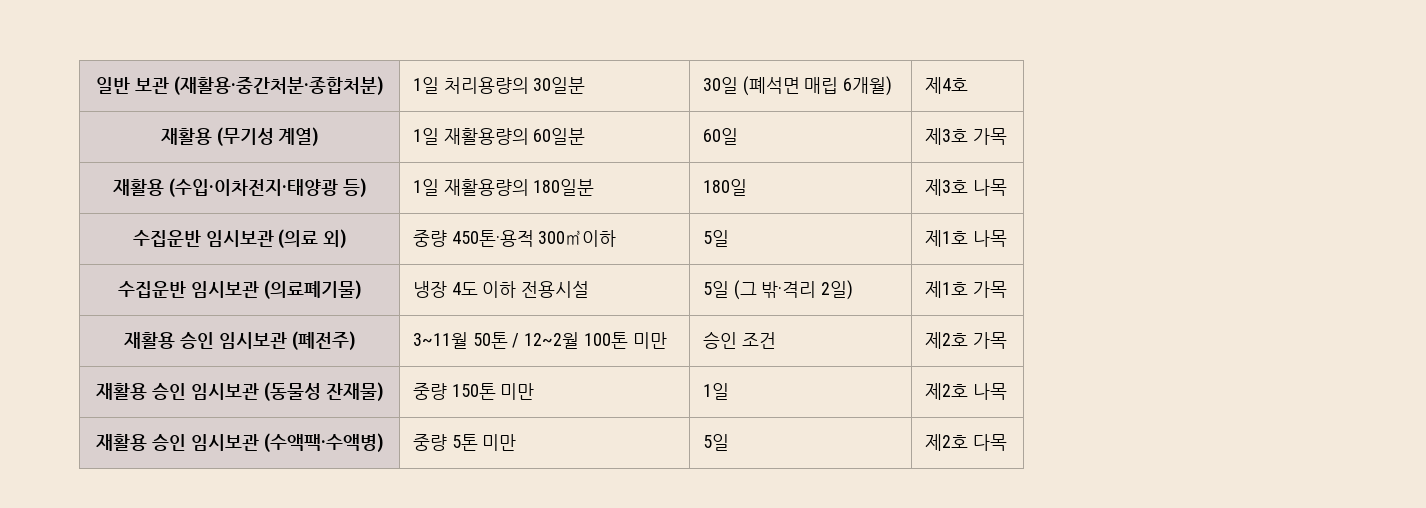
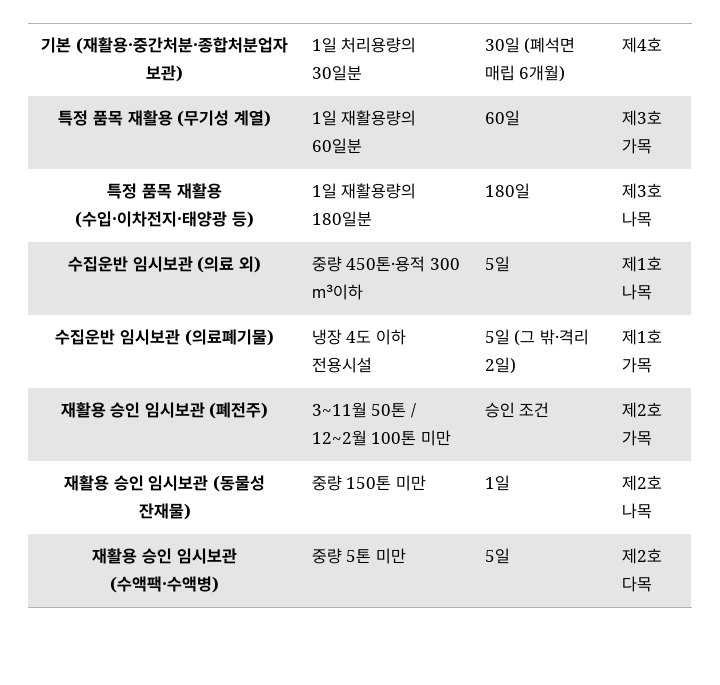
- 일반 보관 (재활용·중간처분·종합처분) | 1일 처리용량의 30일분 | 30일 (폐석면 매립 6개월) | 제4호
+ 기본 (재활용·중간처분·종합처분업자 보관) | 1일 처리용량의 30일분 | 30일 (폐석면 매립 6개월) | 제4호
- 재활용 (무기성 계열) | 1일 재활용량의 60일분 | 60일 | 제3호 가목
+ 특정 품목 재활용 (무기성 계열) | 1일 재활용량의 60일분 | 60일 | 제3호 가목
- 재활용 (수입·이차전지·태양광 등) | 1일 재활용량의 180일분 | 180일 | 제3호 나목
+ 특정 품목 재활용 (수입·이차전지·태양광 등) | 1일 재활용량의 180일분 | 180일 | 제3호 나목

